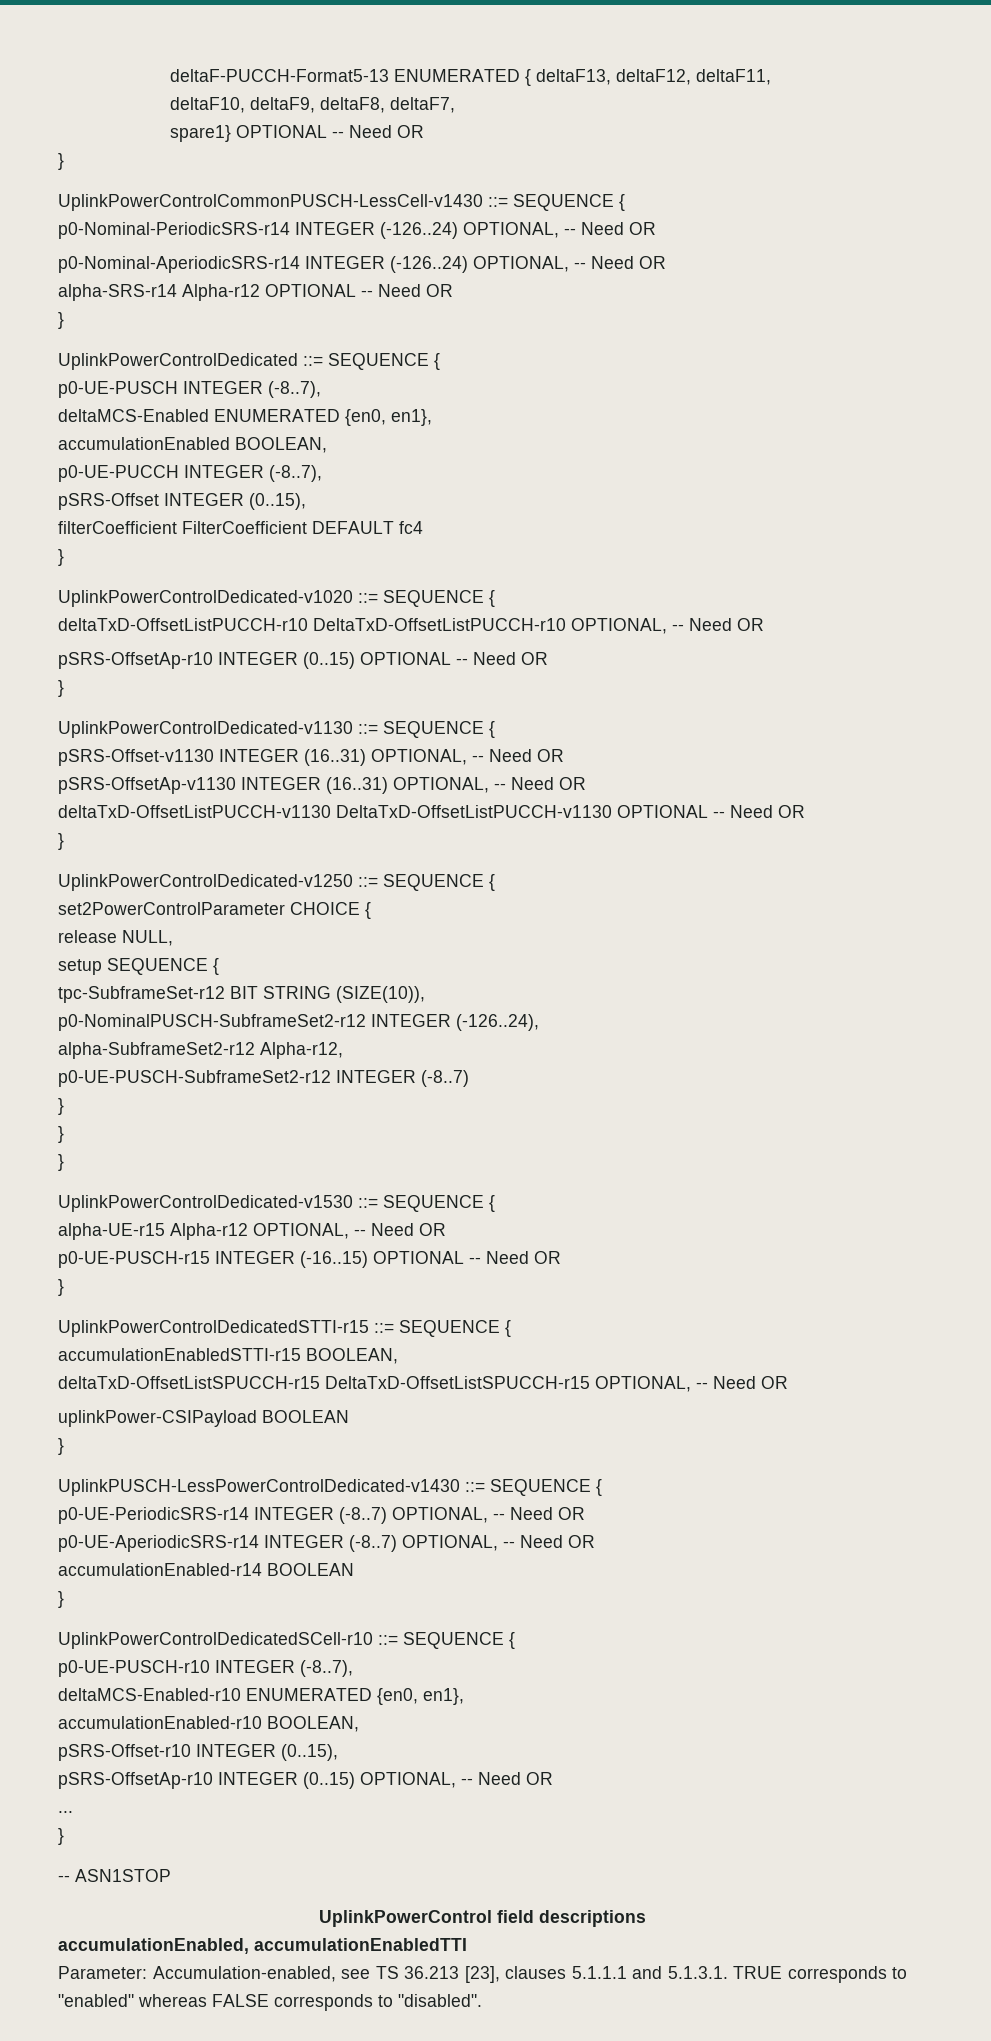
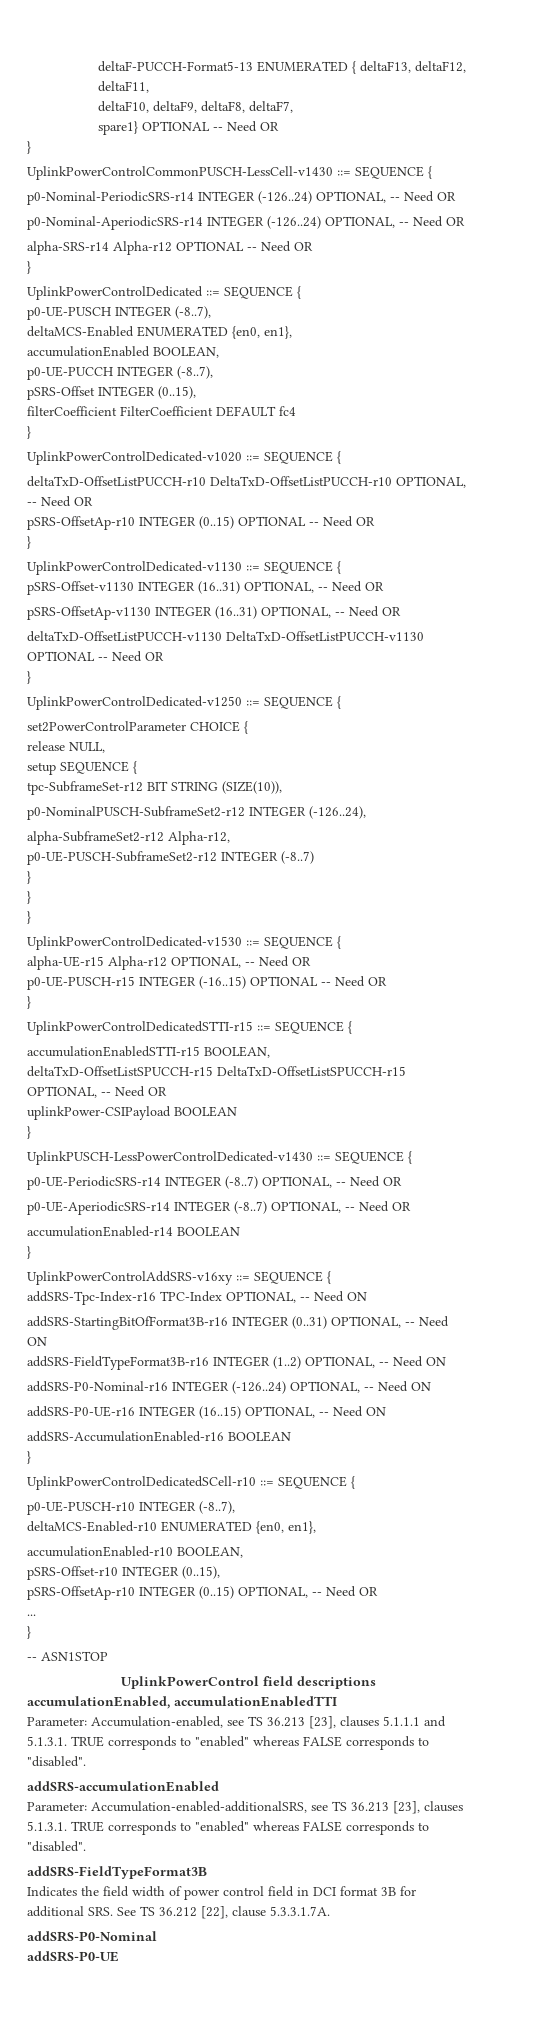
+ UplinkPowerControlAddSRS-v16xy ::= SEQUENCE {
+ addSRS-Tpc-Index-r16 TPC-Index OPTIONAL, -- Need ON
+ addSRS-StartingBitOfFormat3B-r16 INTEGER (0..31) OPTIONAL, -- Need ON
+ addSRS-FieldTypeFormat3B-r16 INTEGER (1..2) OPTIONAL, -- Need ON
+ addSRS-P0-Nominal-r16 INTEGER (-126..24) OPTIONAL, -- Need ON
+ addSRS-P0-UE-r16 INTEGER (16..15) OPTIONAL, -- Need ON
+ addSRS-AccumulationEnabled-r16 BOOLEAN
+ }
+ addSRS-accumulationEnabled
+ Parameter: Accumulation-enabled-additionalSRS, see TS 36.213 [23], clauses 5.1.3.1. TRUE corresponds to "enabled" whereas FALSE corresponds to "disabled".
+ addSRS-FieldTypeFormat3B
+ Indicates the field width of power control field in DCI format 3B for additional SRS. See TS 36.212 [22], clause 5.3.3.1.7A.
+ addSRS-P0-Nominal
+ addSRS-P0-UE

